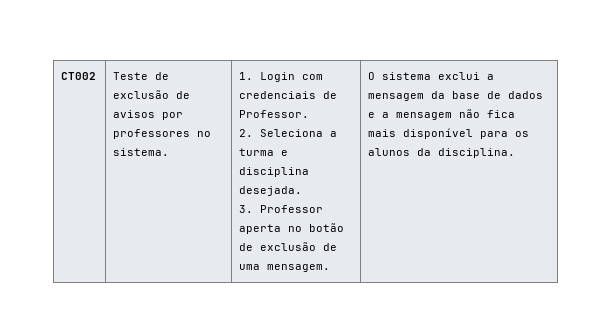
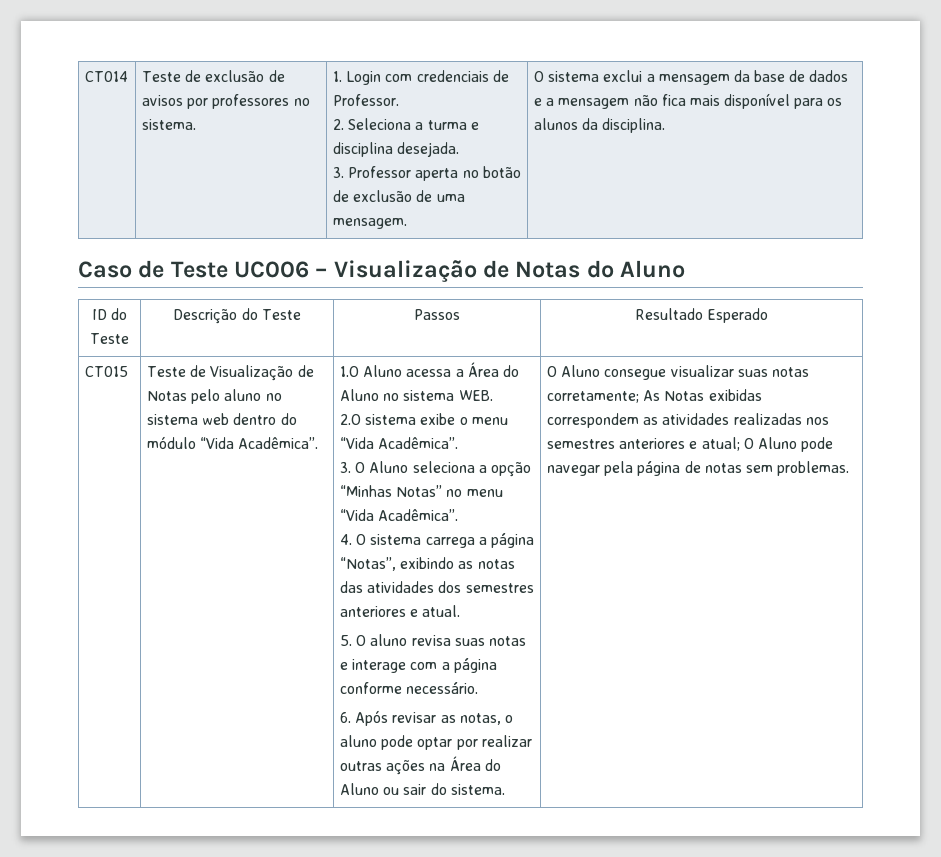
- CT002
+ CT014
+ Caso de Teste UC006 – Visualização de Notas do Aluno
+ ID do Teste | Descrição do Teste | Passos | Resultado Esperado
+ CT015 | Teste de Visualização de Notas pelo aluno no sistema web dentro do módulo “Vida Acadêmica”. | 1.O Aluno acessa a Área do Aluno no sistema WEB.
+ 2.O sistema exibe o menu “Vida Acadêmica”.
+ 3. O Aluno seleciona a opção “Minhas Notas” no menu “Vida Acadêmica”.
+ 4. O sistema carrega a página “Notas”, exibindo as notas das atividades dos semestres anteriores e atual.
+ 5. O aluno revisa suas notas e interage com a página conforme necessário.
+ 6. Após revisar as notas, o aluno pode optar por realizar outras ações na Área do Aluno ou sair do sistema. | O Aluno consegue visualizar suas notas corretamente; As Notas exibidas correspondem as atividades realizadas nos semestres anteriores e atual; O Aluno pode navegar pela página de notas sem problemas.

